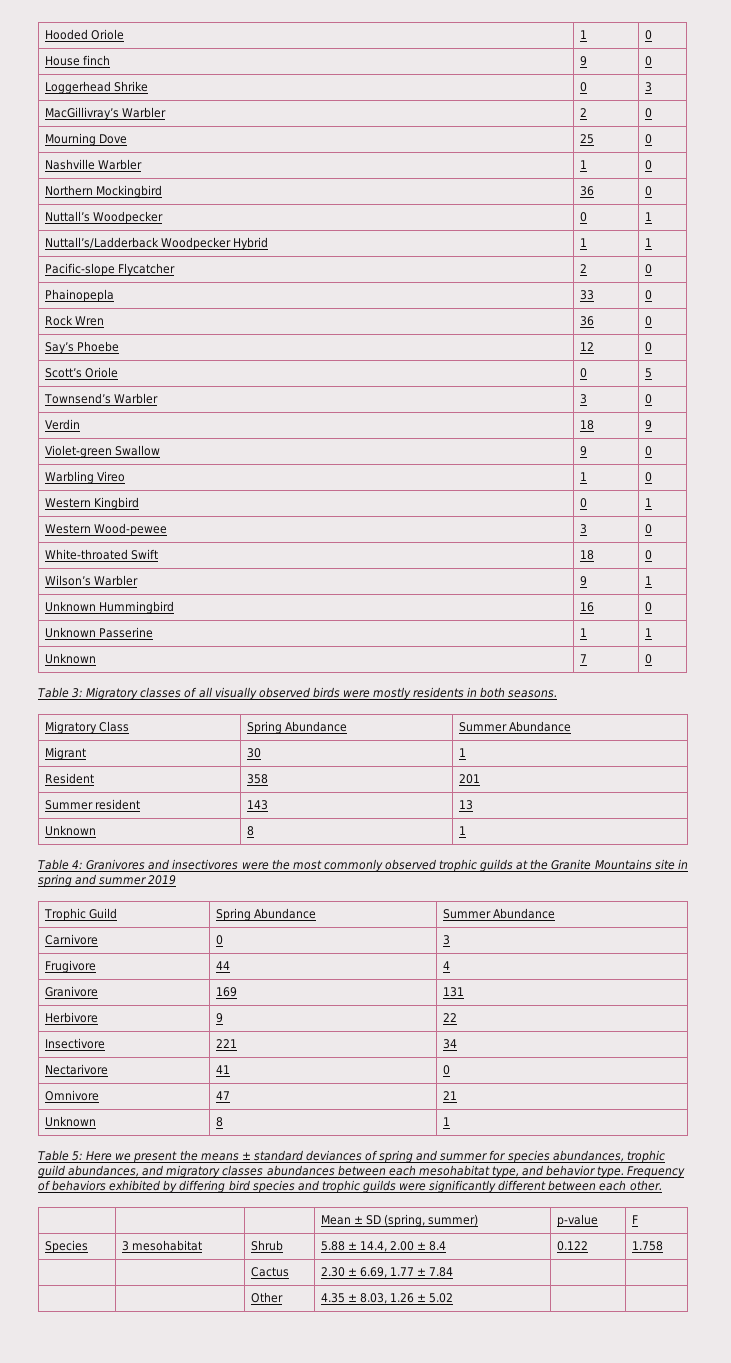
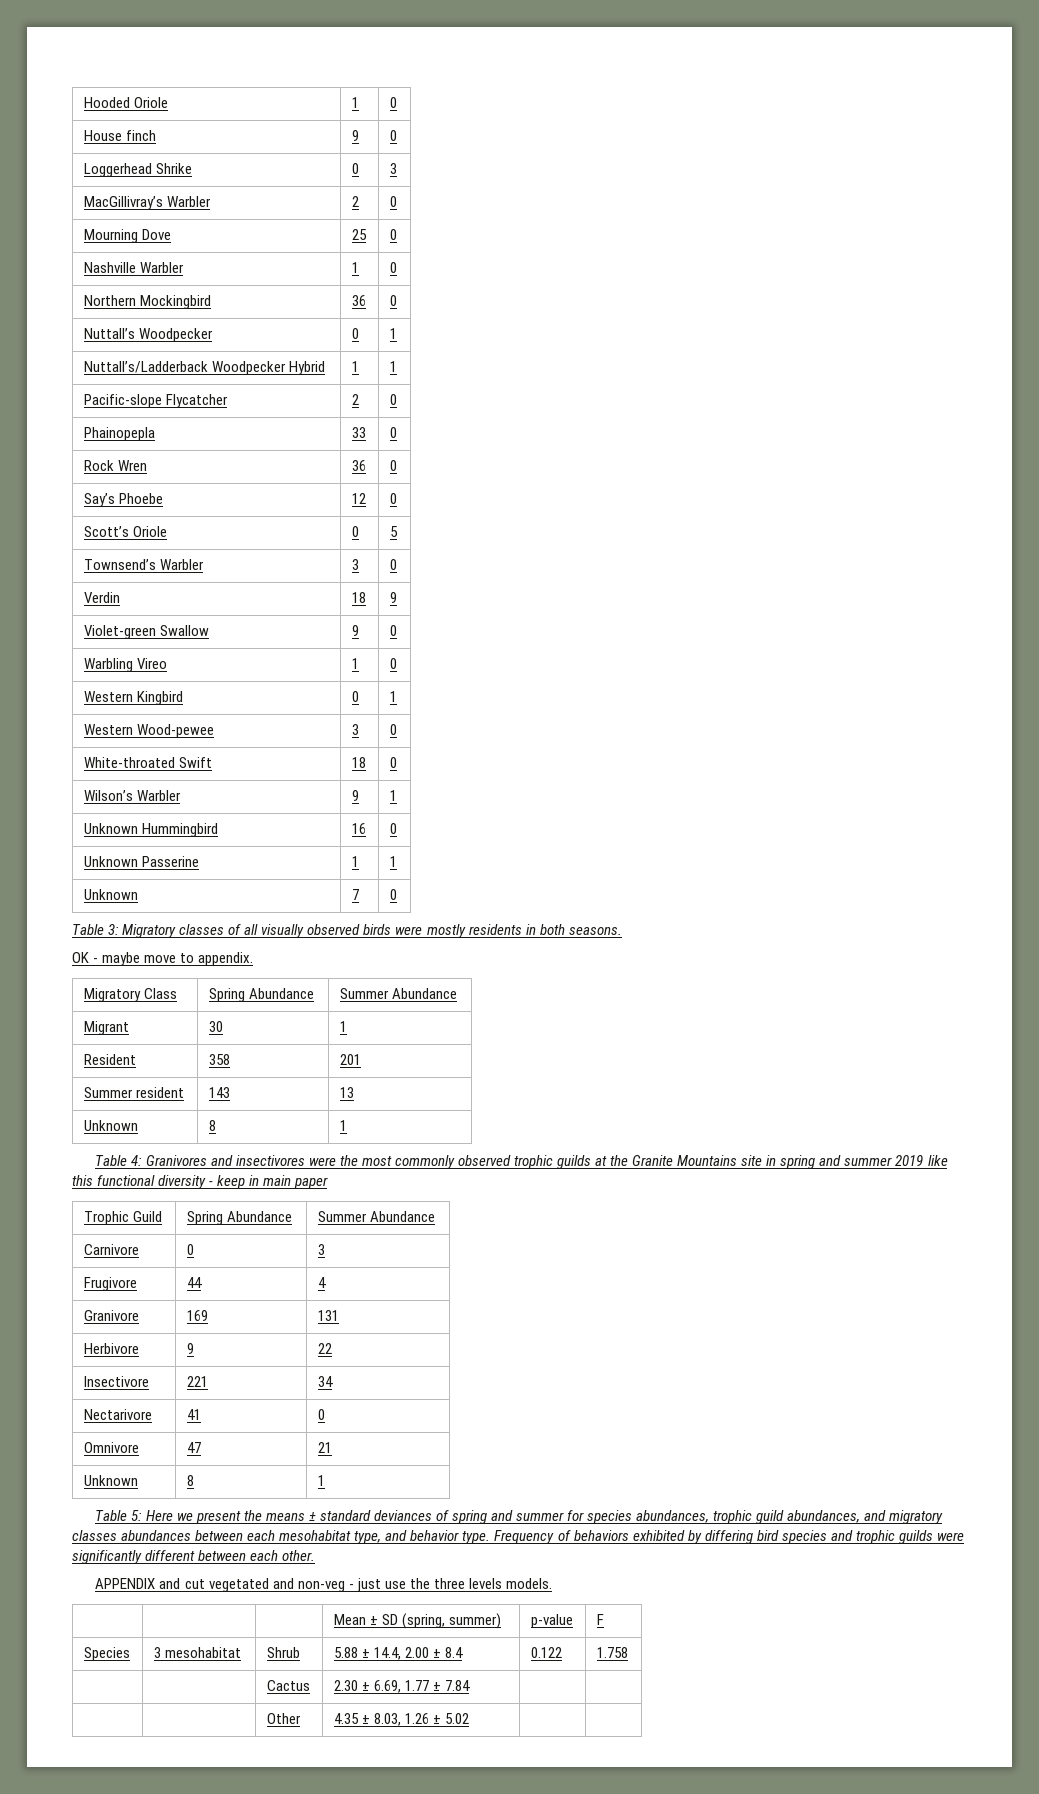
+ OK - maybe move to appendix.
- Table 4: Granivores and insectivores were the most commonly observed trophic guilds at the Granite Mountains site in spring and summer 2019
+ Table 4: Granivores and insectivores were the most commonly observed trophic guilds at the Granite Mountains site in spring and summer 2019 like this functional diversity - keep in main paper
+ APPENDIX and cut vegetated and non-veg - just use the three levels models.

